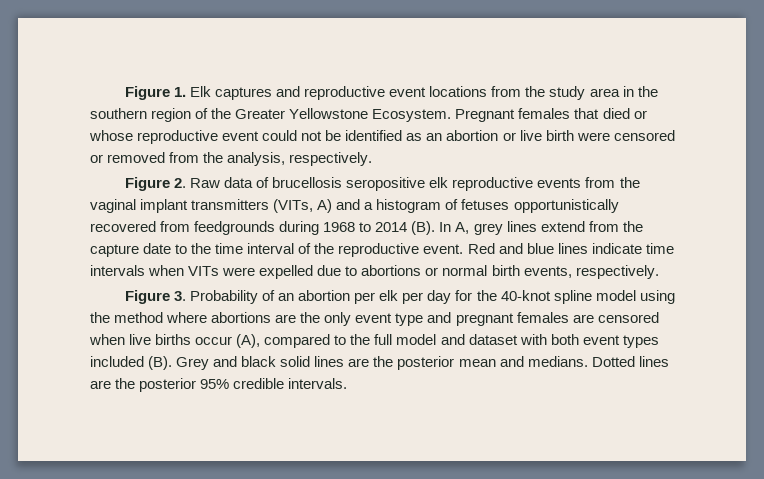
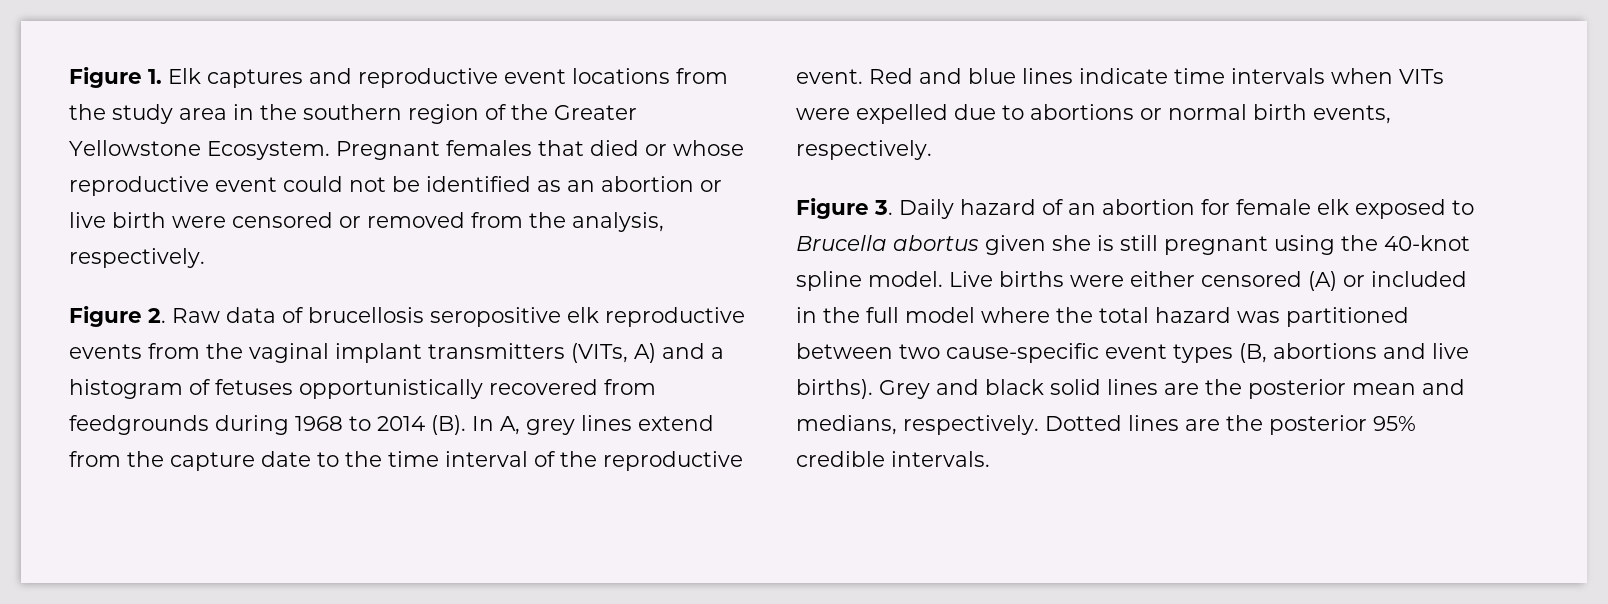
- Figure 3. Probability of an abortion per elk per day for the 40-knot spline model using the method where abortions are the only event type and pregnant females are censored when live births occur (A), compared to the full model and dataset with both event types included (B). Grey and black solid lines are the posterior mean and medians.
+ Figure 3. Daily hazard of an abortion for female elk exposed to Brucella abortus given she is still pregnant using the 40-knot spline model. Live births were either censored (A) or included in the full model where the total hazard was partitioned between two cause-specific event types (B, abortions and live births). Grey and black solid lines are the posterior mean and medians, respectively.

